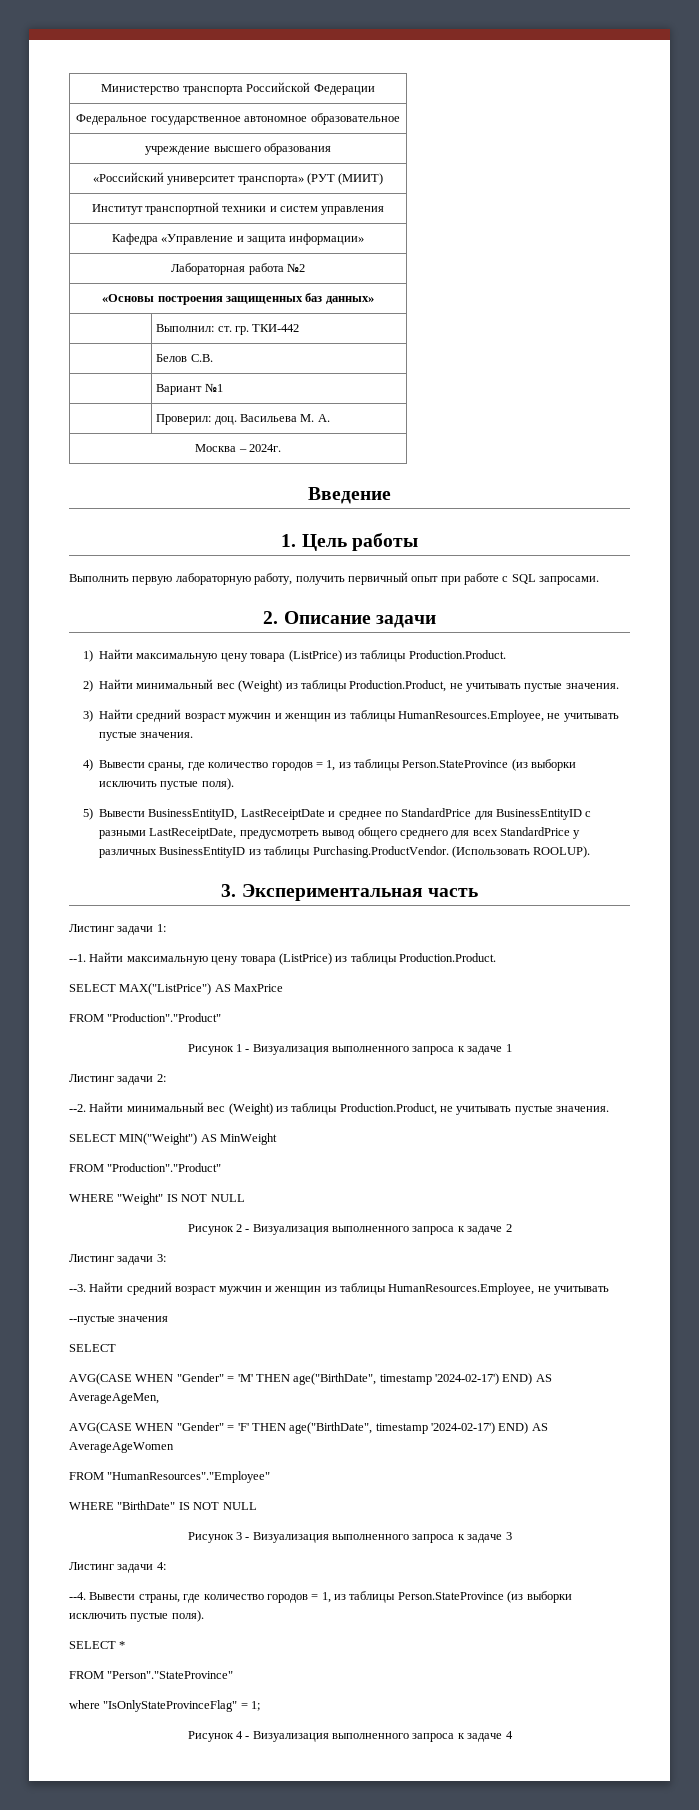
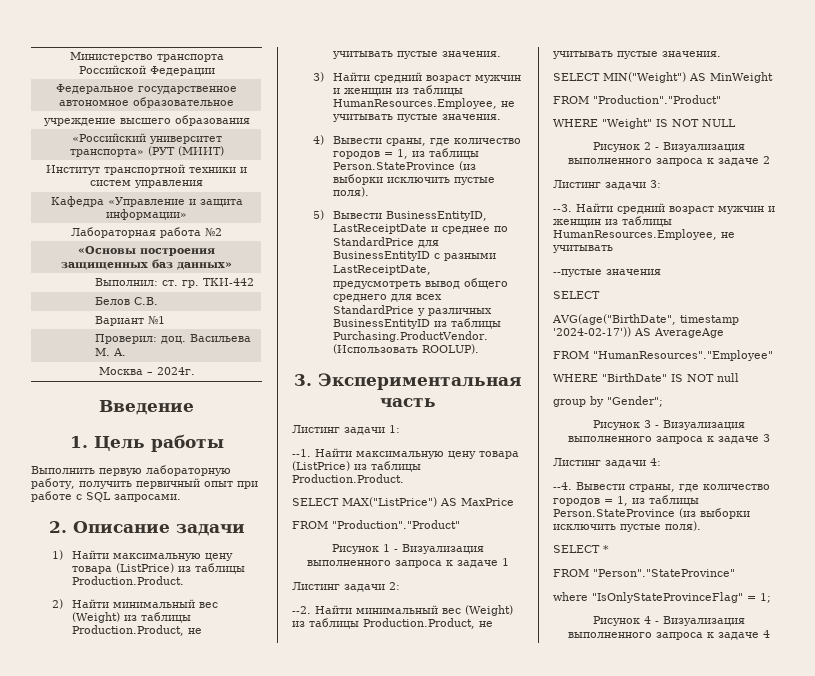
- AVG(CASE WHEN "Gender" = 'M' THEN age("BirthDate", timestamp '2024-02-17') END) AS AverageAgeMen,
- AVG(CASE WHEN "Gender" = 'F' THEN age("BirthDate", timestamp '2024-02-17') END) AS AverageAgeWomen
+ AVG(age("BirthDate", timestamp '2024-02-17')) AS AverageAge
- WHERE "BirthDate" IS NOT NULL
+ WHERE "BirthDate" IS NOT null
+ group by "Gender";

